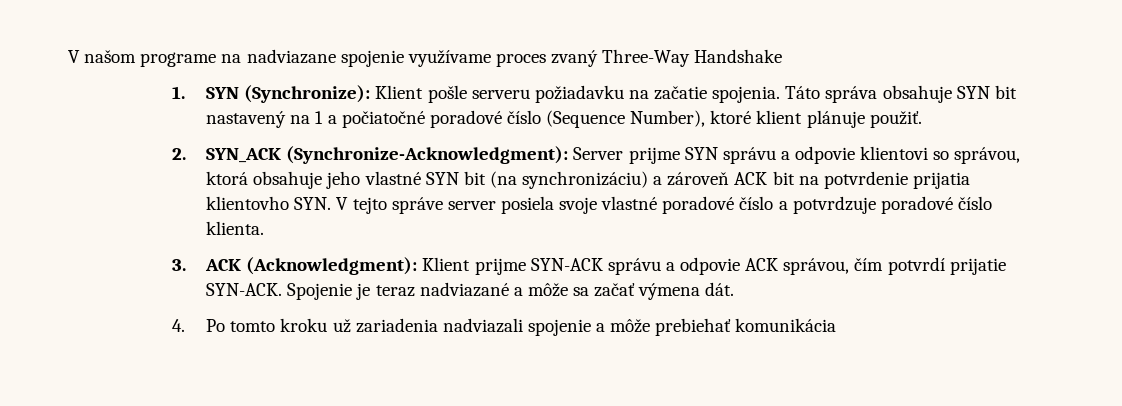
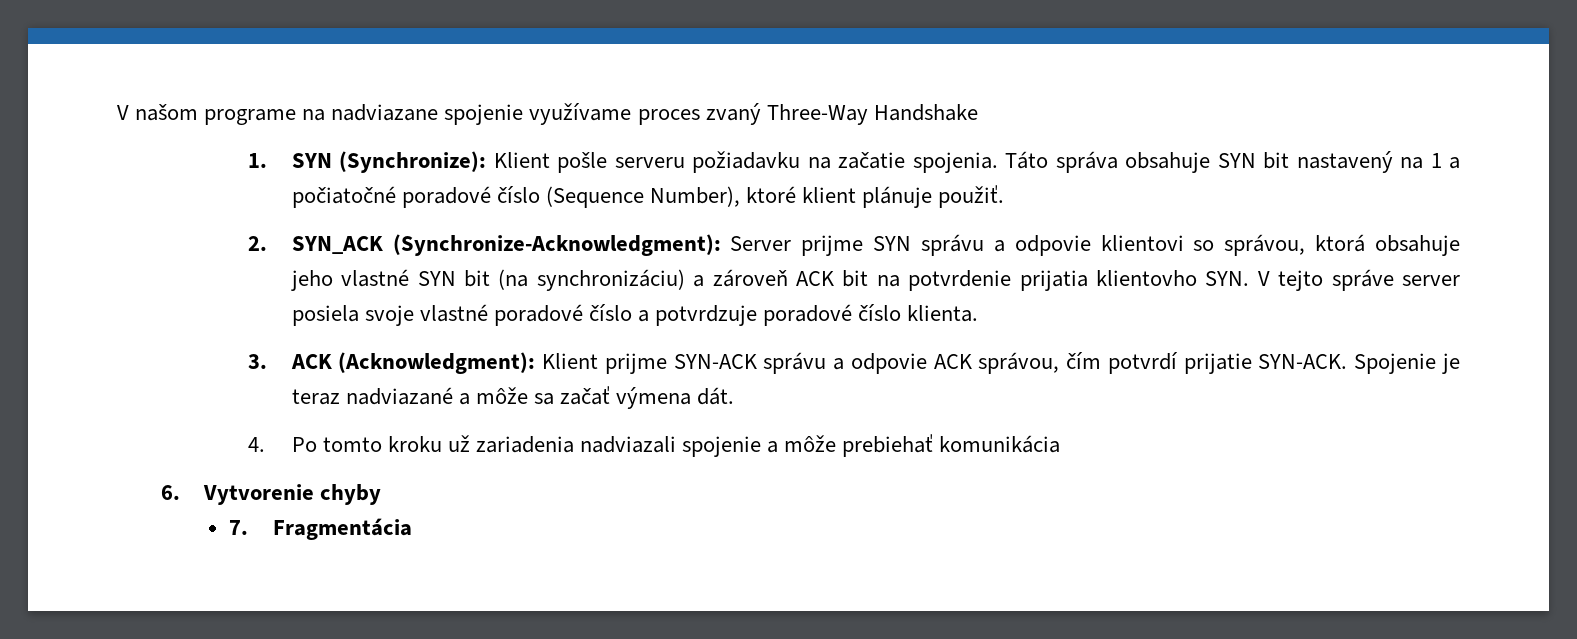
+ 6. Vytvorenie chyby
+ 7. Fragmentácia

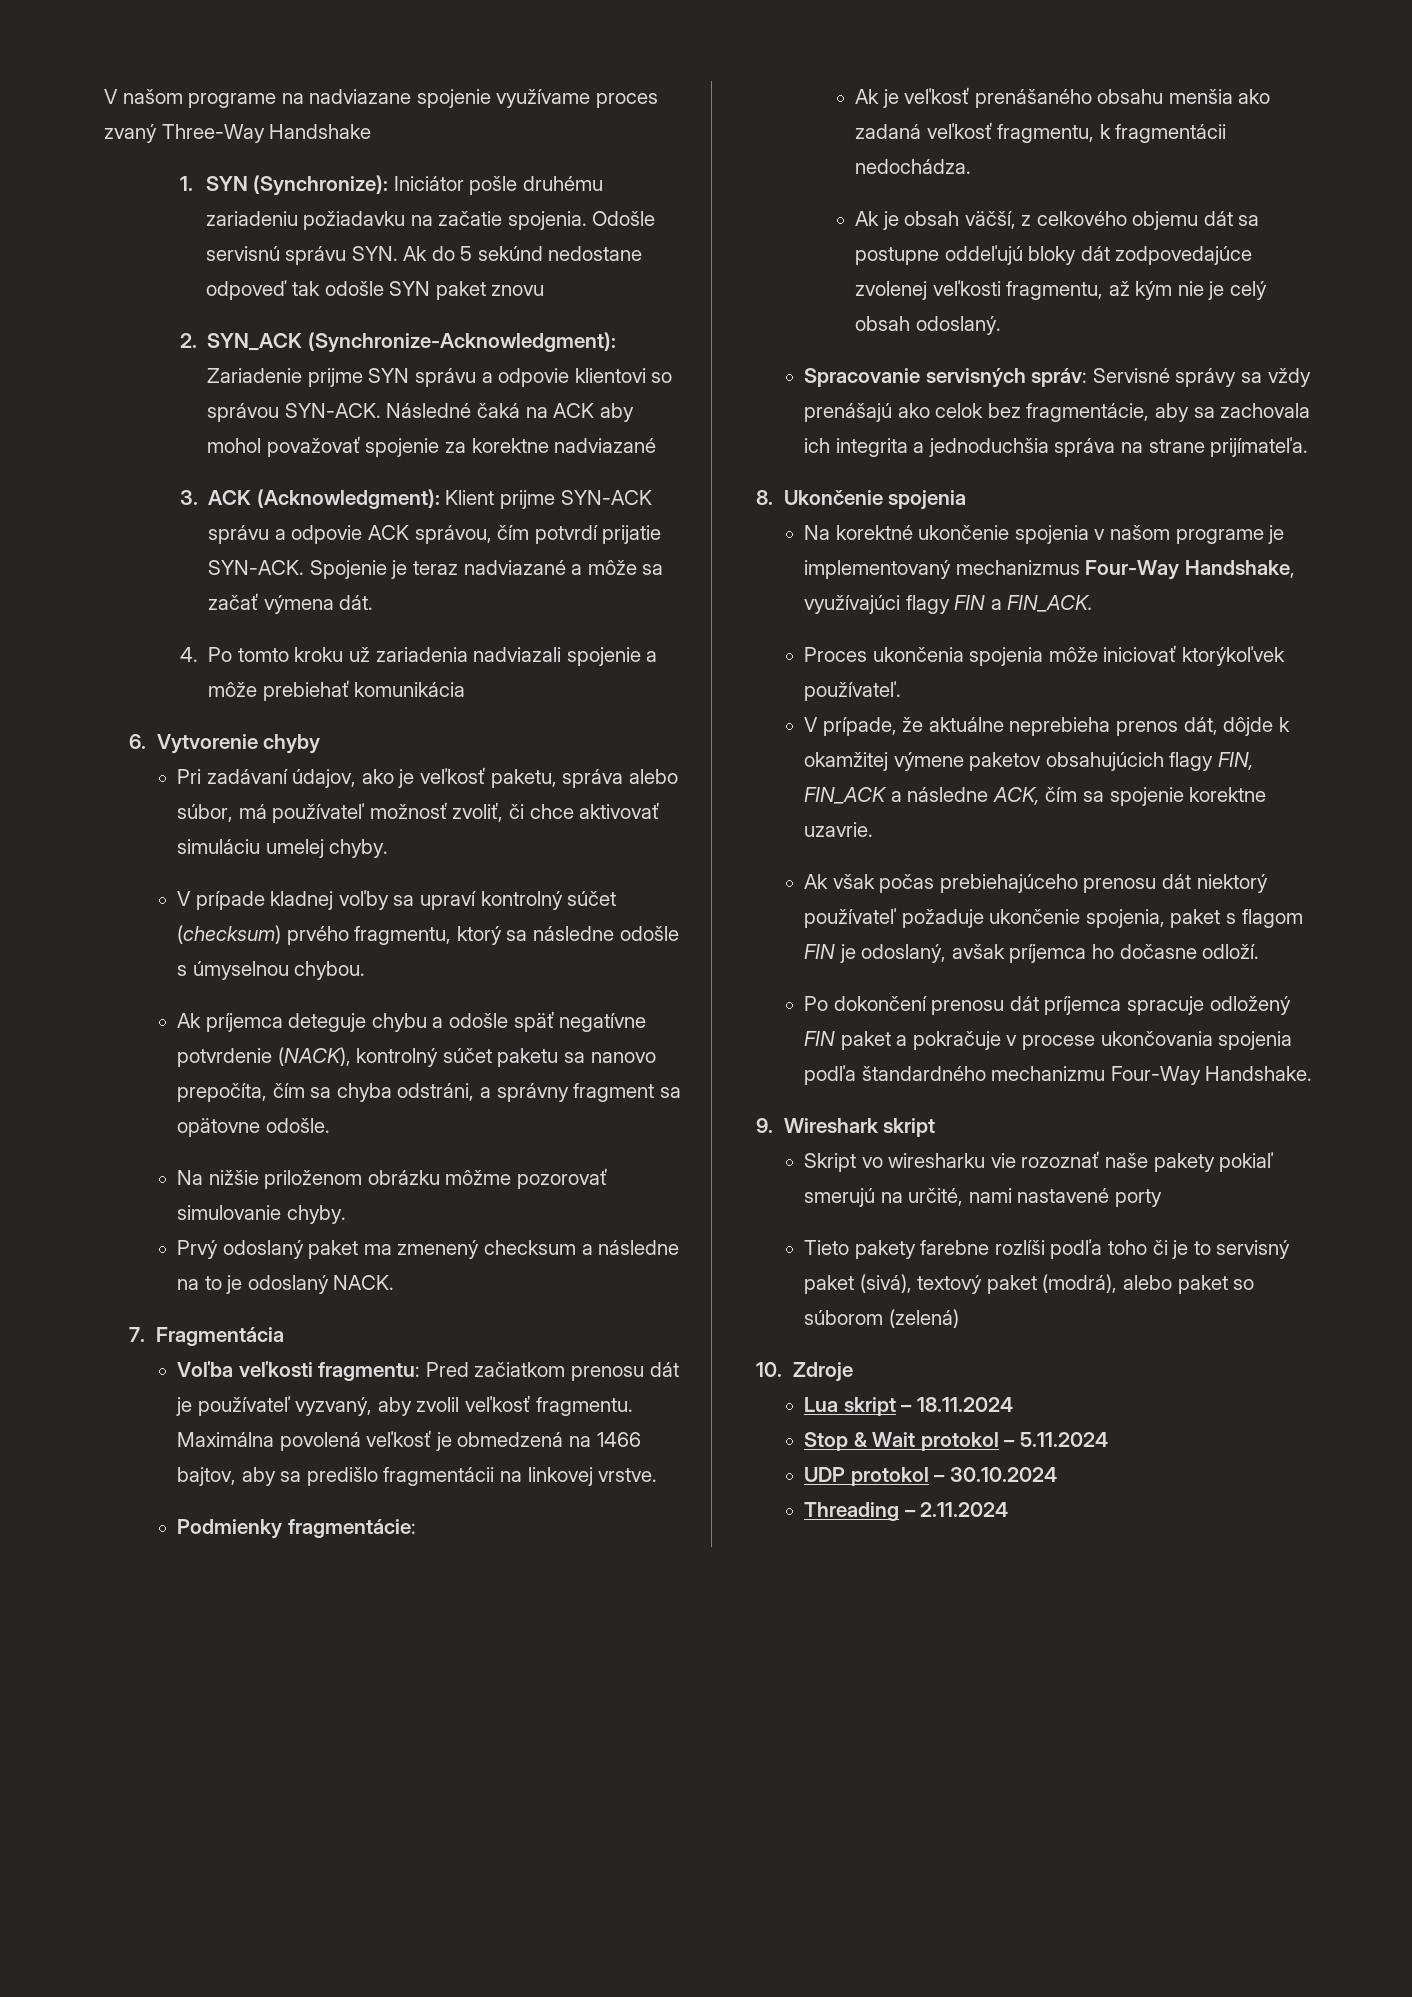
- 1. SYN (Synchronize): Klient pošle serveru požiadavku na začatie spojenia. Táto správa obsahuje SYN bit nastavený na 1 a počiatočné poradové číslo (Sequence Number), ktoré klient plánuje použiť.
+ 1. SYN (Synchronize): Iniciátor pošle druhému zariadeniu požiadavku na začatie spojenia. Odošle servisnú správu SYN. Ak do 5 sekúnd nedostane odpoveď tak odošle SYN paket znovu
- 2. SYN_ACK (Synchronize-Acknowledgment): Server prijme SYN správu a odpovie klientovi so správou, ktorá obsahuje jeho vlastné SYN bit (na synchronizáciu) a zároveň ACK bit na potvrdenie prijatia klientovho SYN. V tejto správe server posiela svoje vlastné poradové číslo a potvrdzuje poradové číslo klienta.
+ 2. SYN_ACK (Synchronize-Acknowledgment): Zariadenie prijme SYN správu a odpovie klientovi so správou SYN-ACK. Následné čaká na ACK aby mohol považovať spojenie za korektne nadviazané
+ Pri zadávaní údajov, ako je veľkosť paketu, správa alebo súbor, má používateľ možnosť zvoliť, či chce aktivovať simuláciu umelej chyby.
+ V prípade kladnej voľby sa upraví kontrolný súčet (checksum) prvého fragmentu, ktorý sa následne odošle s úmyselnou chybou.
+ Ak príjemca deteguje chybu a odošle späť negatívne potvrdenie (NACK), kontrolný súčet paketu sa nanovo prepočíta, čím sa chyba odstráni, a správny fragment sa opätovne odošle.
+ Na nižšie priloženom obrázku môžme pozorovať simulovanie chyby.
+ Prvý odoslaný paket ma zmenený checksum a následne na to je odoslaný NACK.
  7. Fragmentácia
+ Voľba veľkosti fragmentu: Pred začiatkom prenosu dát je používateľ vyzvaný, aby zvolil veľkosť fragmentu. Maximálna povolená veľkosť je obmedzená na 1466 bajtov, aby sa predišlo fragmentácii na linkovej vrstve.
+ Podmienky fragmentácie:
+ Ak je veľkosť prenášaného obsahu menšia ako zadaná veľkosť fragmentu, k fragmentácii nedochádza.
+ Ak je obsah väčší, z celkového objemu dát sa postupne oddeľujú bloky dát zodpovedajúce zvolenej veľkosti fragmentu, až kým nie je celý obsah odoslaný.
+ Spracovanie servisných správ: Servisné správy sa vždy prenášajú ako celok bez fragmentácie, aby sa zachovala ich integrita a jednoduchšia správa na strane prijímateľa.
+ 8. Ukončenie spojenia
+ Na korektné ukončenie spojenia v našom programe je implementovaný mechanizmus Four-Way Handshake, využívajúci flagy FIN a FIN_ACK.
+ Proces ukončenia spojenia môže iniciovať ktorýkoľvek používateľ.
+ V prípade, že aktuálne neprebieha prenos dát, dôjde k okamžitej výmene paketov obsahujúcich flagy FIN, FIN_ACK a následne ACK, čím sa spojenie korektne uzavrie.
+ Ak však počas prebiehajúceho prenosu dát niektorý používateľ požaduje ukončenie spojenia, paket s flagom FIN je odoslaný, avšak príjemca ho dočasne odloží.
+ Po dokončení prenosu dát príjemca spracuje odložený FIN paket a pokračuje v procese ukončovania spojenia podľa štandardného mechanizmu Four-Way Handshake.
+ 9. Wireshark skript
+ Skript vo wiresharku vie rozoznať naše pakety pokiaľ smerujú na určité, nami nastavené porty
+ Tieto pakety farebne rozlíši podľa toho či je to servisný paket (sivá), textový paket (modrá), alebo paket so súborom (zelená)
+ 10. Zdroje
+ Lua skript – 18.11.2024
+ Stop & Wait protokol – 5.11.2024
+ UDP protokol – 30.10.2024
+ Threading – 2.11.2024

